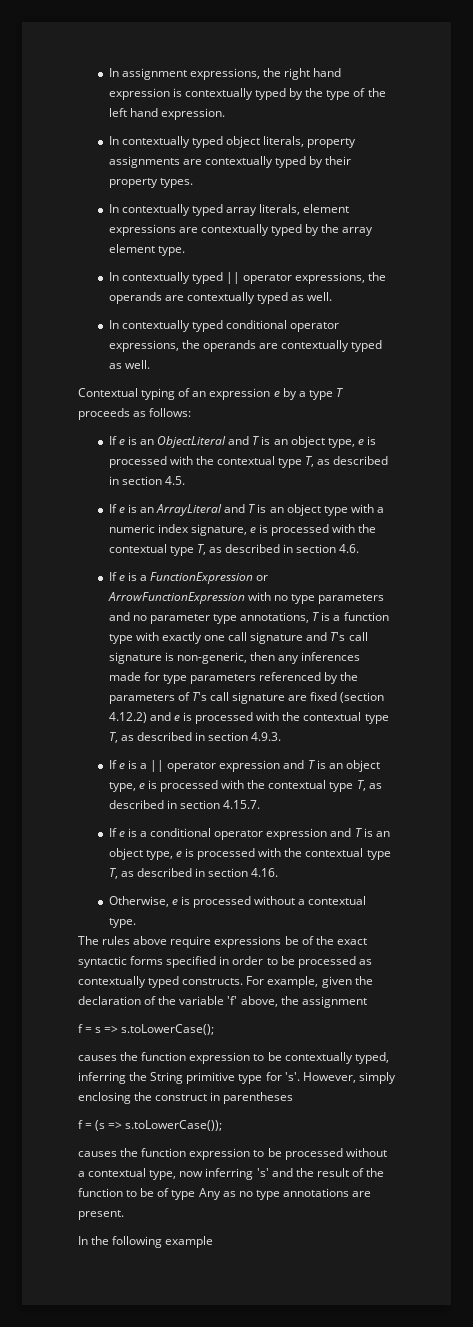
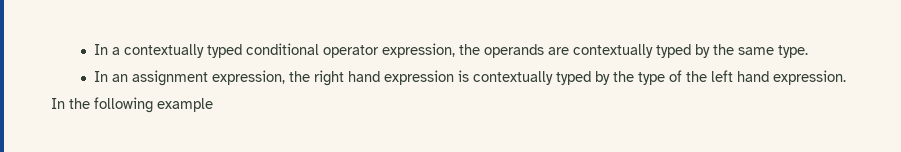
- In assignment expressions, the right hand expression is contextually typed by the type of the left hand expression.
+ In a contextually typed conditional operator expression, the operands are contextually typed by the same type.
+ In an assignment expression, the right hand expression is contextually typed by the type of the left hand expression.
- In contextually typed object literals, property assignments are contextually typed by their property types.
- In contextually typed array literals, element expressions are contextually typed by the array element type.
- In contextually typed || operator expressions, the operands are contextually typed as well.
- In contextually typed conditional operator expressions, the operands are contextually typed as well.
- Contextual typing of an expression e by a type T proceeds as follows:
- If e is an ObjectLiteral and T is an object type, e is processed with the contextual type T, as described in section 4.5.
- If e is an ArrayLiteral and T is an object type with a numeric index signature, e is processed with the contextual type T, as described in section 4.6.
- If e is a FunctionExpression or ArrowFunctionExpression with no type parameters and no parameter type annotations, T is a function type with exactly one call signature and T's call signature is non-generic, then any inferences made for type parameters referenced by the parameters of T's call signature are fixed (section 4.12.2) and e is processed with the contextual type T, as described in section 4.9.3.
- If e is a || operator expression and T is an object type, e is processed with the contextual type T, as described in section 4.15.7.
- If e is a conditional operator expression and T is an object type, e is processed with the contextual type T, as described in section 4.16.
- Otherwise, e is processed without a contextual type.
- The rules above require expressions be of the exact syntactic forms specified in order to be processed as contextually typed constructs. For example, given the declaration of the variable 'f' above, the assignment
- f = s => s.toLowerCase();
- causes the function expression to be contextually typed, inferring the String primitive type for 's'. However, simply enclosing the construct in parentheses
- f = (s => s.toLowerCase());
- causes the function expression to be processed without a contextual type, now inferring 's' and the result of the function to be of type Any as no type annotations are present.

